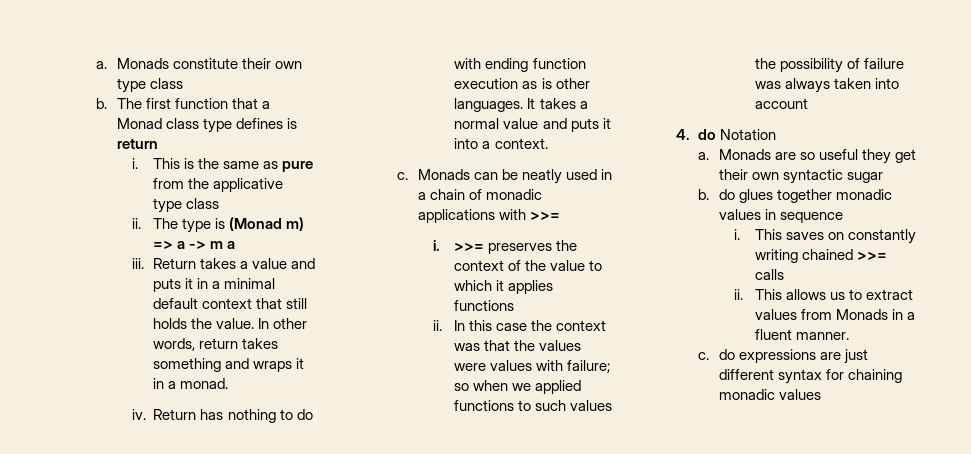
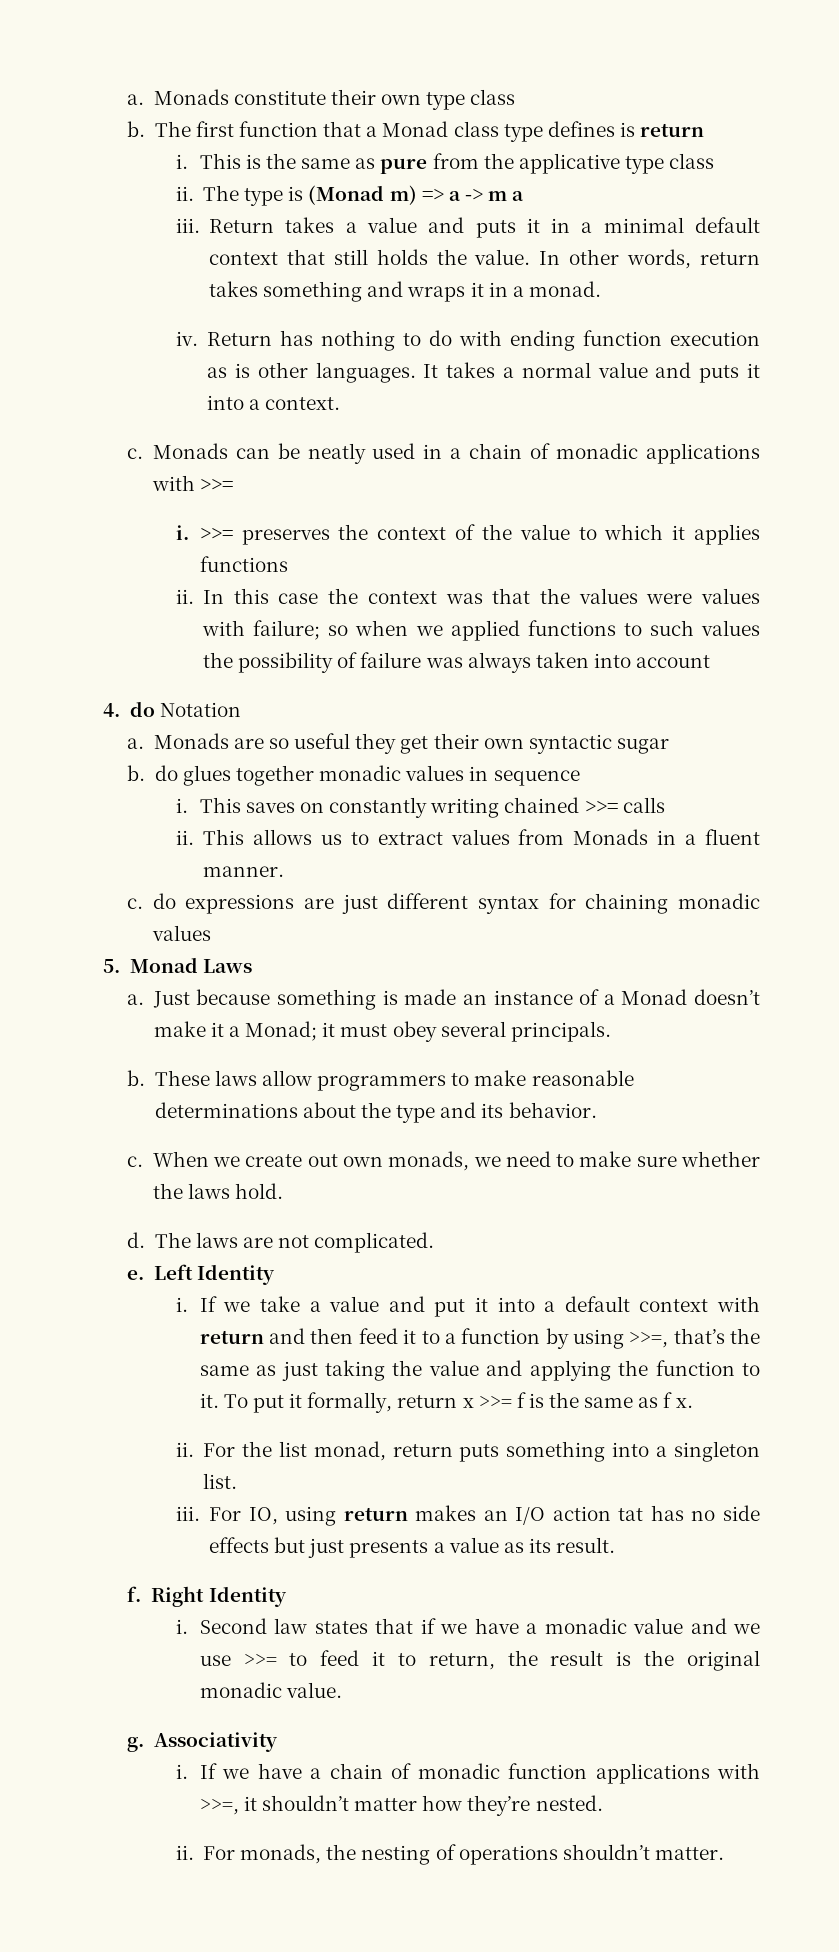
+ 5. Monad Laws
+ a. Just because something is made an instance of a Monad doesn’t make it a Monad; it must obey several principals.
+ b. These laws allow programmers to make reasonable determinations about the type and its behavior.
+ c. When we create out own monads, we need to make sure whether the laws hold.
+ d. The laws are not complicated.
+ e. Left Identity
+ i. If we take a value and put it into a default context with return and then feed it to a function by using >>=, that’s the same as just taking the value and applying the function to it. To put it formally, return x >>= f is the same as f x.
+ ii. For the list monad, return puts something into a singleton list.
+ iii. For IO, using return makes an I/O action tat has no side effects but just presents a value as its result.
+ f. Right Identity
+ i. Second law states that if we have a monadic value and we use >>= to feed it to return, the result is the original monadic value.
+ g. Associativity
+ i. If we have a chain of monadic function applications with >>=, it shouldn’t matter how they’re nested.
+ ii. For monads, the nesting of operations shouldn’t matter.

